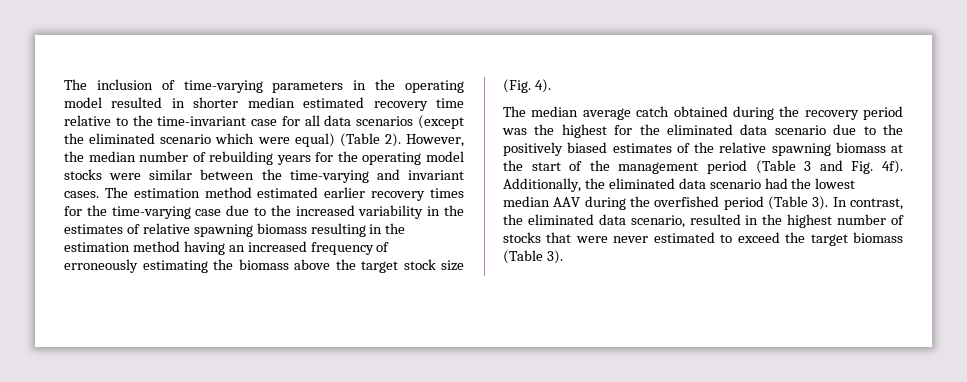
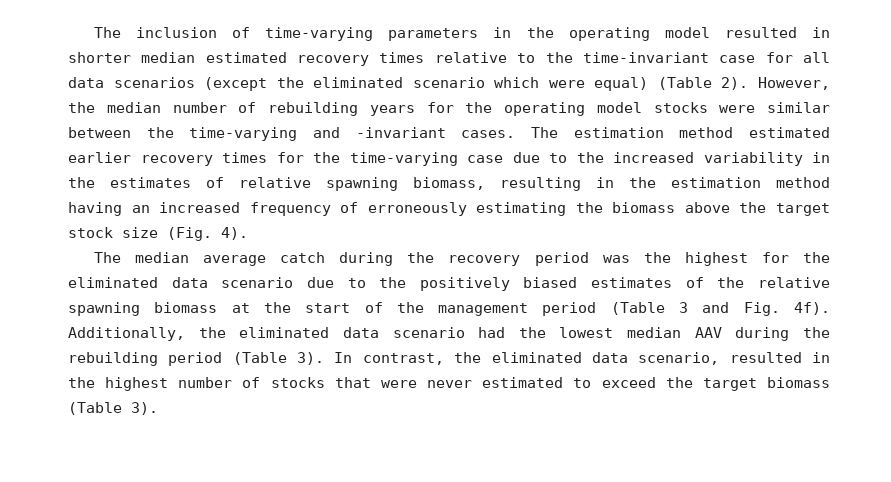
- The inclusion of time-varying parameters in the operating model resulted in shorter median estimated recovery time relative to the time-invariant case for all data scenarios (except the eliminated scenario which were equal) (Table 2).
+ The inclusion of time-varying parameters in the operating model resulted in shorter median estimated recovery times relative to the time-invariant case for all data scenarios (except the eliminated scenario which were equal) (Table 2).
- However, the median number of rebuilding years for the operating model stocks were similar between the time-varying and invariant cases.
+ However, the median number of rebuilding years for the operating model stocks were similar between the time-varying and -invariant cases.
- The estimation method estimated earlier recovery times for the time-varying case due to the increased variability in the estimates of relative spawning biomass resulting in the estimation method having an increased frequency of erroneously estimating the biomass above the target stock size (Fig. 4).
+ The estimation method estimated earlier recovery times for the time-varying case due to the increased variability in the estimates of relative spawning biomass, resulting in the estimation method having an increased frequency of erroneously estimating the biomass above the target stock size (Fig. 4).
- The median average catch obtained during the recovery period was the highest for the eliminated data scenario due to the positively biased estimates of the relative spawning biomass at the start of the management period (Table 3 and Fig. 4f).
+ The median average catch during the recovery period was the highest for the eliminated data scenario due to the positively biased estimates of the relative spawning biomass at the start of the management period (Table 3 and Fig. 4f).
- Additionally, the eliminated data scenario had the lowest median AAV during the overfished period (Table 3).
+ Additionally, the eliminated data scenario had the lowest median AAV during the rebuilding period (Table 3).

